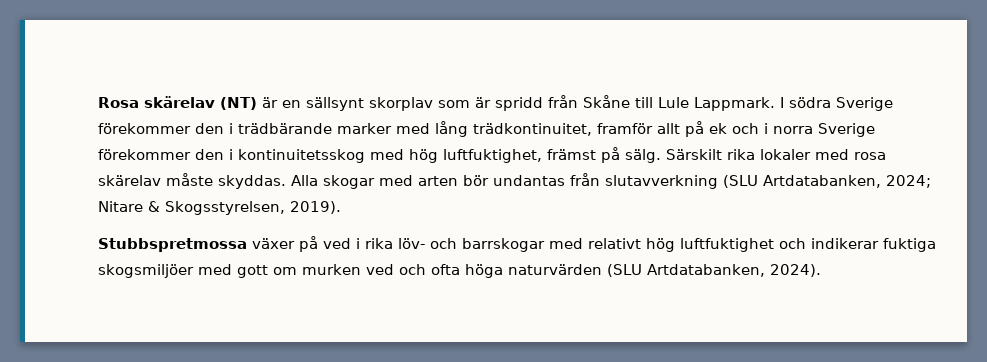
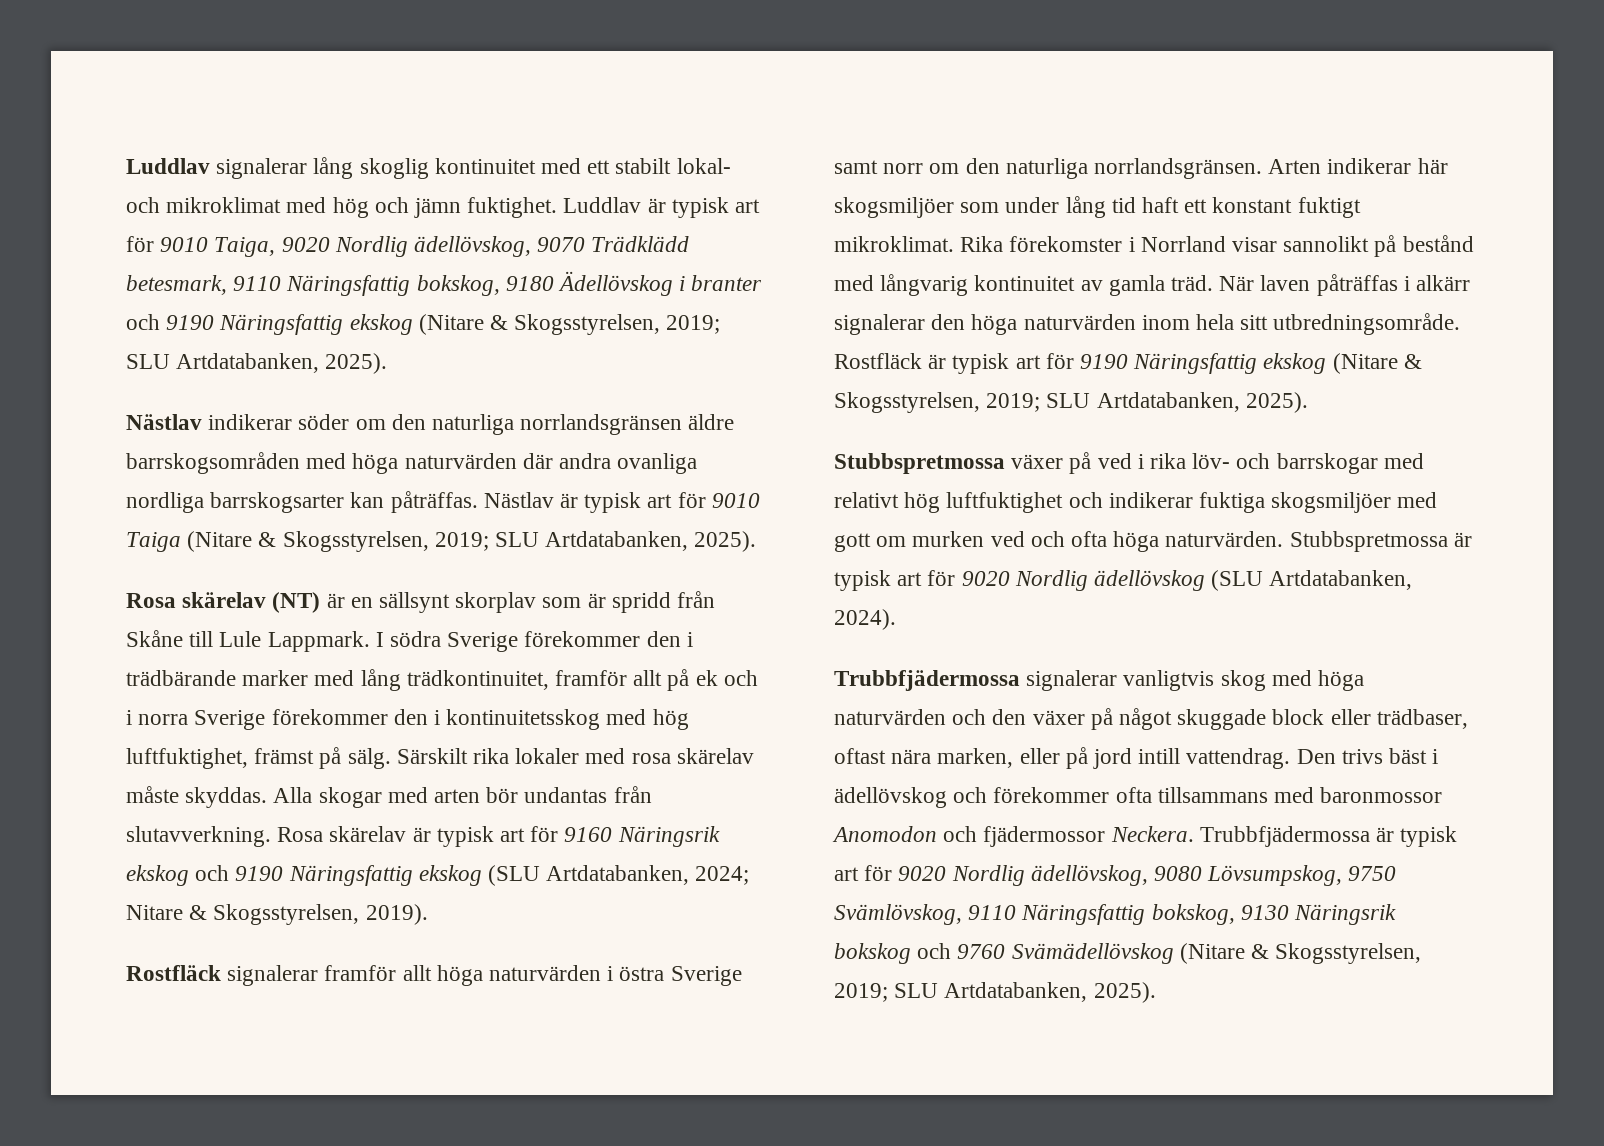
+ Luddlav signalerar lång skoglig kontinuitet med ett stabilt lokal- och mikroklimat med hög och jämn fuktighet. Luddlav är typisk art för 9010 Taiga, 9020 Nordlig ädellövskog, 9070 Trädklädd betesmark, 9110 Näringsfattig bokskog, 9180 Ädellövskog i branter och 9190 Näringsfattig ekskog (Nitare & Skogsstyrelsen, 2019; SLU Artdatabanken, 2025).
+ Nästlav indikerar söder om den naturliga norrlandsgränsen äldre barrskogsområden med höga naturvärden där andra ovanliga nordliga barrskogsarter kan påträffas. Nästlav är typisk art för 9010 Taiga (Nitare & Skogsstyrelsen, 2019; SLU Artdatabanken, 2025).
- Alla skogar med arten bör undantas från slutavverkning (SLU Artdatabanken, 2024; Nitare & Skogsstyrelsen, 2019).
+ Alla skogar med arten bör undantas från slutavverkning. Rosa skärelav är typisk art för 9160 Näringsrik ekskog och 9190 Näringsfattig ekskog (SLU Artdatabanken, 2024; Nitare & Skogsstyrelsen, 2019).
+ Rostfläck signalerar framför allt höga naturvärden i östra Sverige samt norr om den naturliga norrlandsgränsen. Arten indikerar här skogsmiljöer som under lång tid haft ett konstant fuktigt mikroklimat. Rika förekomster i Norrland visar sannolikt på bestånd med långvarig kontinuitet av gamla träd. När laven påträffas i alkärr signalerar den höga naturvärden inom hela sitt utbredningsområde. Rostfläck är typisk art för 9190 Näringsfattig ekskog (Nitare & Skogsstyrelsen, 2019; SLU Artdatabanken, 2025).
- Stubbspretmossa växer på ved i rika löv- och barrskogar med relativt hög luftfuktighet och indikerar fuktiga skogsmiljöer med gott om murken ved och ofta höga naturvärden (SLU Artdatabanken, 2024).
+ Stubbspretmossa växer på ved i rika löv- och barrskogar med relativt hög luftfuktighet och indikerar fuktiga skogsmiljöer med gott om murken ved och ofta höga naturvärden. Stubbspretmossa är typisk art för 9020 Nordlig ädellövskog (SLU Artdatabanken, 2024).
+ Trubbfjädermossa signalerar vanligtvis skog med höga naturvärden och den växer på något skuggade block eller trädbaser, oftast nära marken, eller på jord intill vattendrag. Den trivs bäst i ädellövskog och förekommer ofta tillsammans med baronmossor Anomodon och fjädermossor Neckera. Trubbfjädermossa är typisk art för 9020 Nordlig ädellövskog, 9080 Lövsumpskog, 9750 Svämlövskog, 9110 Näringsfattig bokskog, 9130 Näringsrik bokskog och 9760 Svämädellövskog (Nitare & Skogsstyrelsen, 2019; SLU Artdatabanken, 2025).

